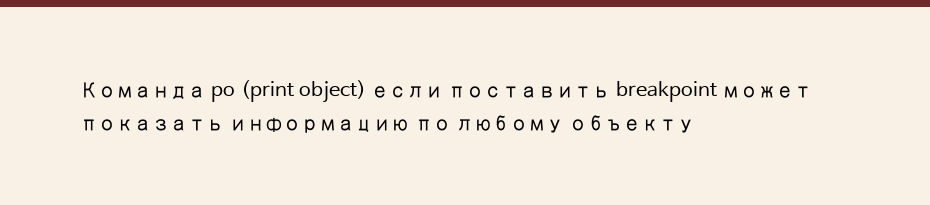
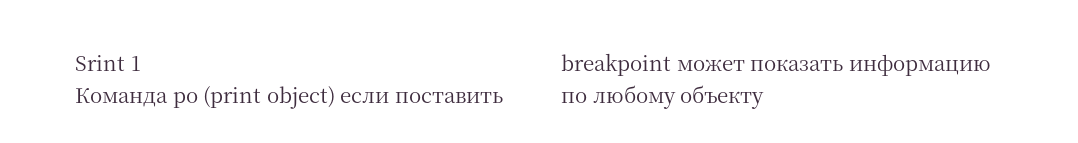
+ Srint 1

